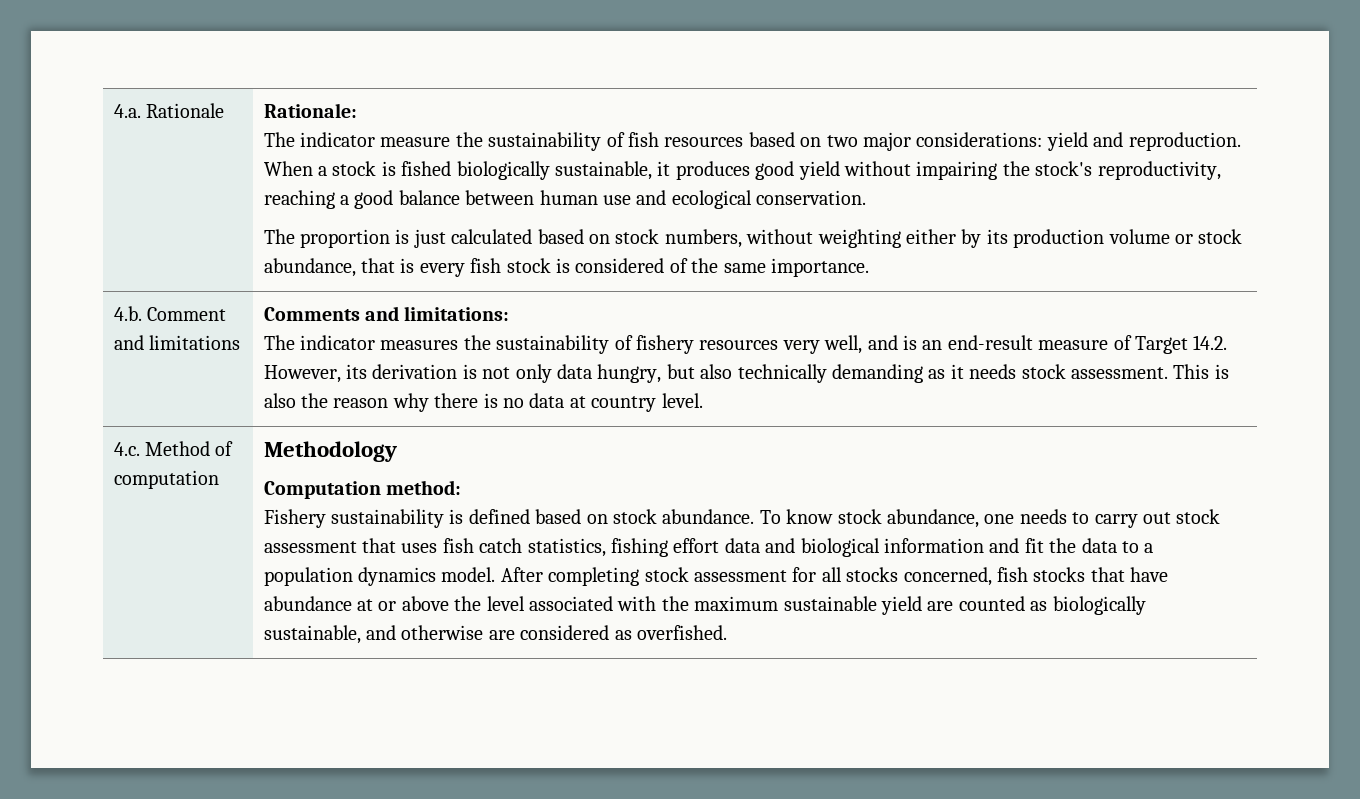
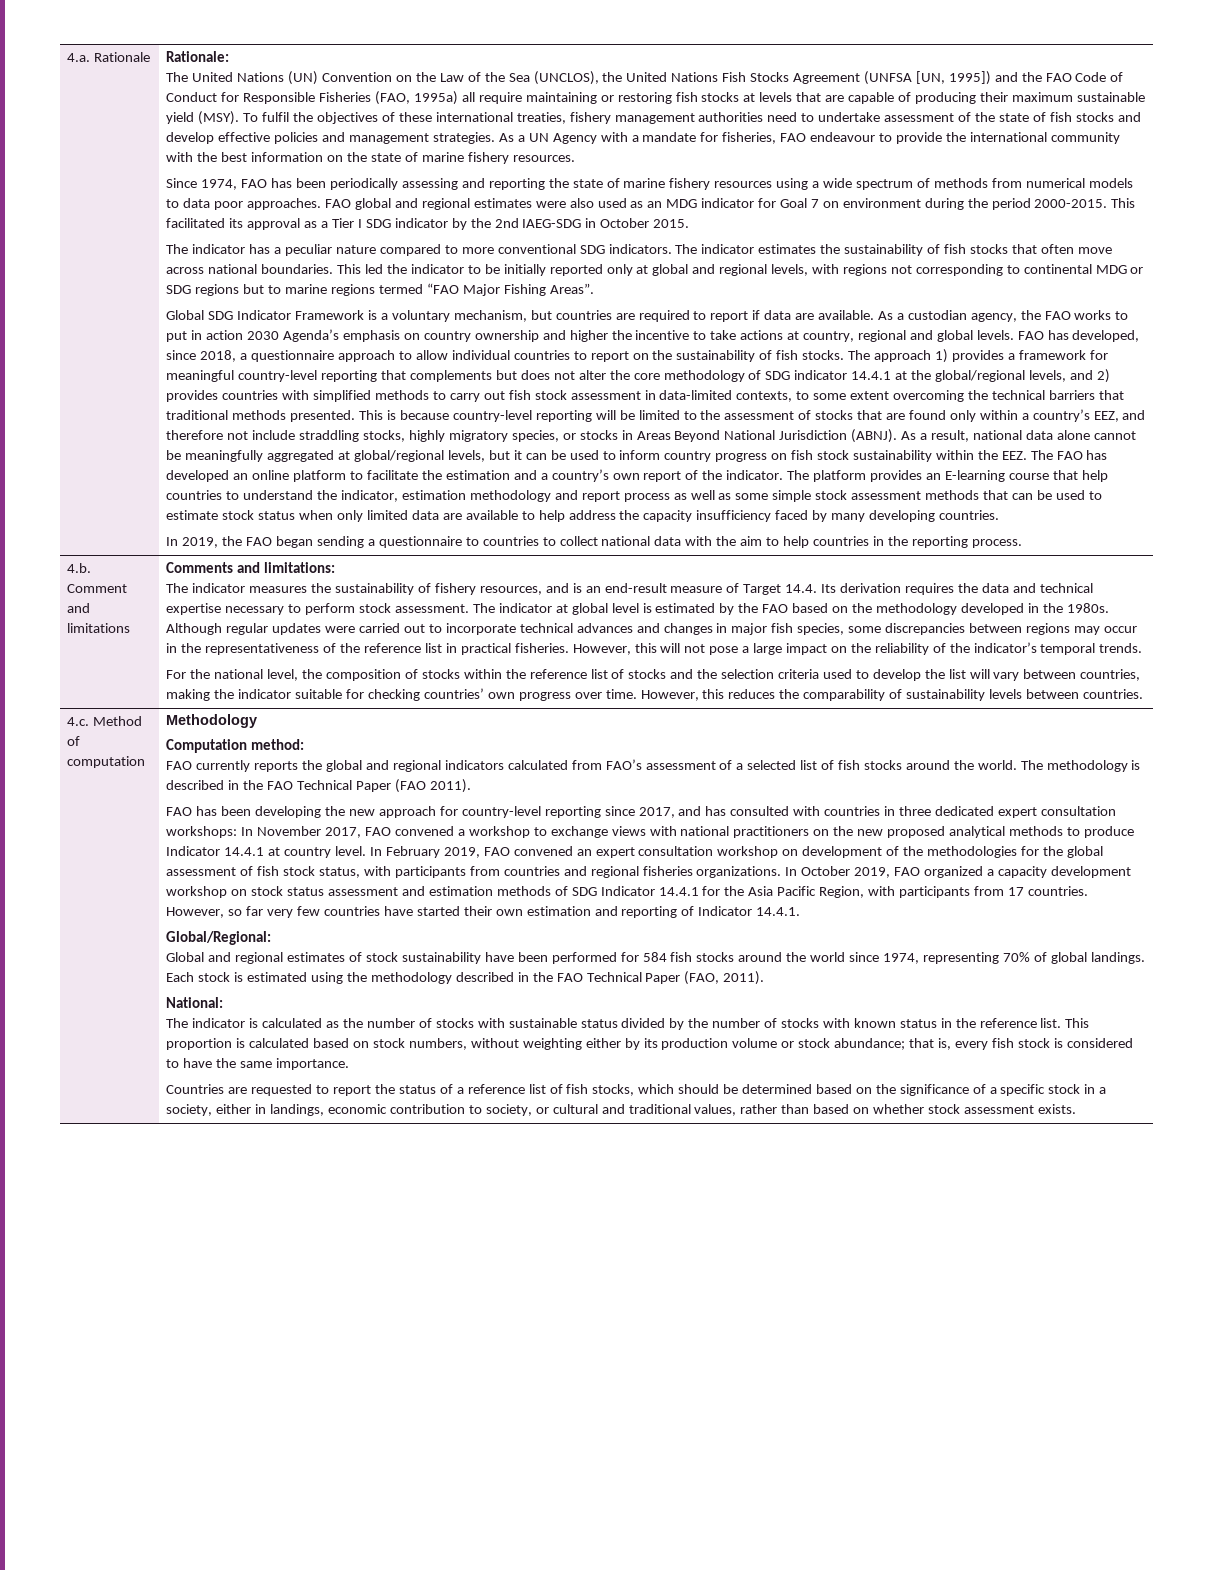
- The indicator measure the sustainability of fish resources based on two major considerations: yield and reproduction. When a stock is fished biologically sustainable, it produces good yield without impairing the stock's reproductivity, reaching a good balance between human use and ecological conservation.
- The proportion is just calculated based on stock numbers, without weighting either by its production volume or stock abundance, that is every fish stock is considered of the same importance.
+ The United Nations (UN) Convention on the Law of the Sea (UNCLOS), the United Nations Fish Stocks Agreement (UNFSA [UN, 1995]) and the FAO Code of Conduct for Responsible Fisheries (FAO, 1995a) all require maintaining or restoring fish stocks at levels that are capable of producing their maximum sustainable yield (MSY). To fulfil the objectives of these international treaties, fishery management authorities need to undertake assessment of the state of fish stocks and develop effective policies and management strategies. As a UN Agency with a mandate for fisheries, FAO endeavour to provide the international community with the best information on the state of marine fishery resources.
+ Since 1974, FAO has been periodically assessing and reporting the state of marine fishery resources using a wide spectrum of methods from numerical models to data poor approaches. FAO global and regional estimates were also used as an MDG indicator for Goal 7 on environment during the period 2000-2015. This facilitated its approval as a Tier I SDG indicator by the 2nd IAEG-SDG in October 2015.
+ The indicator has a peculiar nature compared to more conventional SDG indicators. The indicator estimates the sustainability of fish stocks that often move across national boundaries. This led the indicator to be initially reported only at global and regional levels, with regions not corresponding to continental MDG or SDG regions but to marine regions termed “FAO Major Fishing Areas”.
+ Global SDG Indicator Framework is a voluntary mechanism, but countries are required to report if data are available. As a custodian agency, the FAO works to put in action 2030 Agenda’s emphasis on country ownership and higher the incentive to take actions at country, regional and global levels. FAO has developed, since 2018, a questionnaire approach to allow individual countries to report on the sustainability of fish stocks. The approach 1) provides a framework for meaningful country-level reporting that complements but does not alter the core methodology of SDG indicator 14.4.1 at the global/regional levels, and 2) provides countries with simplified methods to carry out fish stock assessment in data-limited contexts, to some extent overcoming the technical barriers that traditional methods presented. This is because country-level reporting will be limited to the assessment of stocks that are found only within a country’s EEZ, and therefore not include straddling stocks, highly migratory species, or stocks in Areas Beyond National Jurisdiction (ABNJ). As a result, national data alone cannot be meaningfully aggregated at global/regional levels, but it can be used to inform country progress on fish stock sustainability within the EEZ. The FAO has developed an online platform to facilitate the estimation and a country’s own report of the indicator. The platform provides an E-learning course that help countries to understand the indicator, estimation methodology and report process as well as some simple stock assessment methods that can be used to estimate stock status when only limited data are available to help address the capacity insufficiency faced by many developing countries.
+ In 2019, the FAO began sending a questionnaire to countries to collect national data with the aim to help countries in the reporting process.
- The indicator measures the sustainability of fishery resources very well, and is an end-result measure of Target 14.2. However, its derivation is not only data hungry, but also technically demanding as it needs stock assessment. This is also the reason why there is no data at country level.
+ The indicator measures the sustainability of fishery resources, and is an end-result measure of Target 14.4. Its derivation requires the data and technical expertise necessary to perform stock assessment. The indicator at global level is estimated by the FAO based on the methodology developed in the 1980s. Although regular updates were carried out to incorporate technical advances and changes in major fish species, some discrepancies between regions may occur in the representativeness of the reference list in practical fisheries. However, this will not pose a large impact on the reliability of the indicator’s temporal trends.
+ For the national level, the composition of stocks within the reference list of stocks and the selection criteria used to develop the list will vary between countries, making the indicator suitable for checking countries’ own progress over time. However, this reduces the comparability of sustainability levels between countries.
- Fishery sustainability is defined based on stock abundance. To know stock abundance, one needs to carry out stock assessment that uses fish catch statistics, fishing effort data and biological information and fit the data to a population dynamics model. After completing stock assessment for all stocks concerned, fish stocks that have abundance at or above the level associated with the maximum sustainable yield are counted as biologically sustainable, and otherwise are considered as overfished.
+ FAO currently reports the global and regional indicators calculated from FAO’s assessment of a selected list of fish stocks around the world. The methodology is described in the FAO Technical Paper (FAO 2011).
+ FAO has been developing the new approach for country-level reporting since 2017, and has consulted with countries in three dedicated expert consultation workshops: In November 2017, FAO convened a workshop to exchange views with national practitioners on the new proposed analytical methods to produce Indicator 14.4.1 at country level. In February 2019, FAO convened an expert consultation workshop on development of the methodologies for the global assessment of fish stock status, with participants from countries and regional fisheries organizations. In October 2019, FAO organized a capacity development workshop on stock status assessment and estimation methods of SDG Indicator 14.4.1 for the Asia Pacific Region, with participants from 17 countries. However, so far very few countries have started their own estimation and reporting of Indicator 14.4.1.
+ Global/Regional:
+ Global and regional estimates of stock sustainability have been performed for 584 fish stocks around the world since 1974, representing 70% of global landings. Each stock is estimated using the methodology described in the FAO Technical Paper (FAO, 2011).
+ National:
+ The indicator is calculated as the number of stocks with sustainable status divided by the number of stocks with known status in the reference list. This proportion is calculated based on stock numbers, without weighting either by its production volume or stock abundance; that is, every fish stock is considered to have the same importance.
+ Countries are requested to report the status of a reference list of fish stocks, which should be determined based on the significance of a specific stock in a society, either in landings, economic contribution to society, or cultural and traditional values, rather than based on whether stock assessment exists.

